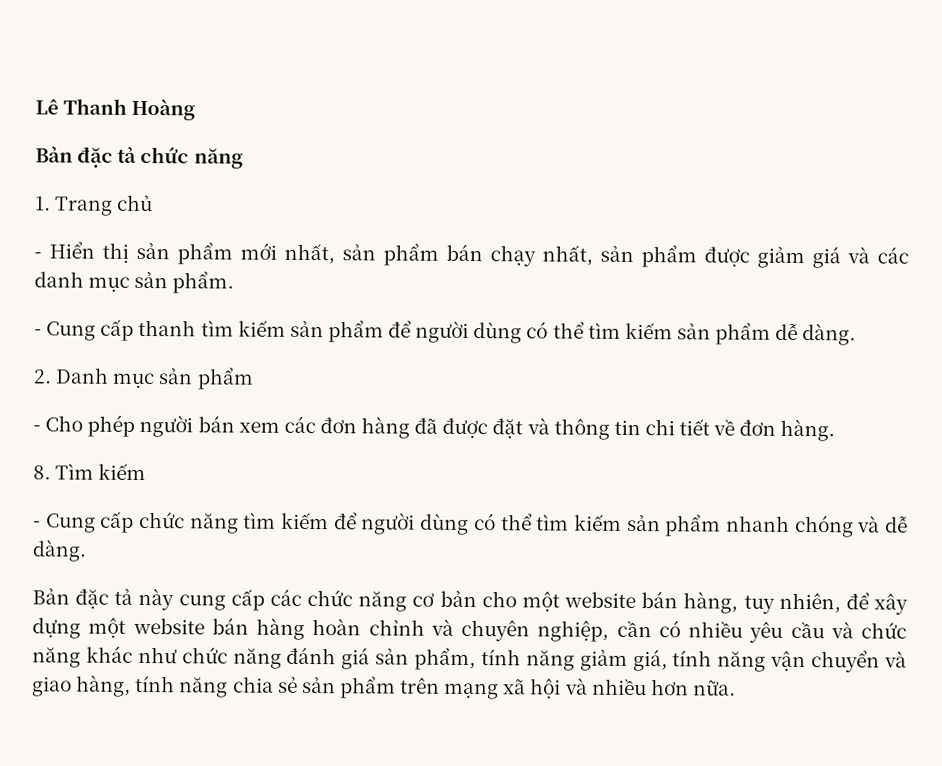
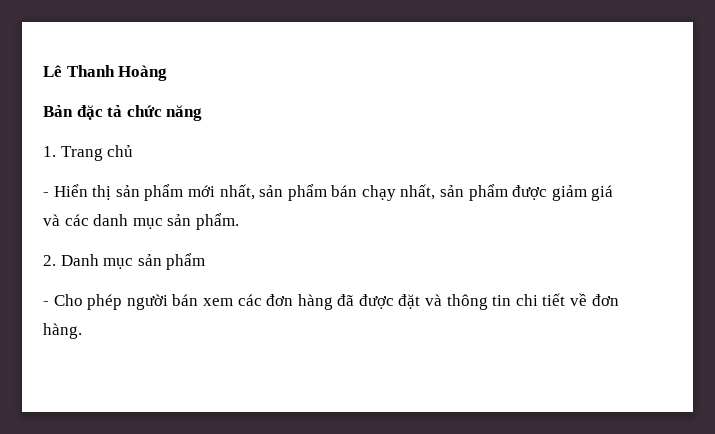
- - Cung cấp thanh tìm kiếm sản phẩm để người dùng có thể tìm kiếm sản phẩm dễ dàng.
- 8. Tìm kiếm
- - Cung cấp chức năng tìm kiếm để người dùng có thể tìm kiếm sản phẩm nhanh chóng và dễ dàng.
- Bản đặc tả này cung cấp các chức năng cơ bản cho một website bán hàng, tuy nhiên, để xây dựng một website bán hàng hoàn chỉnh và chuyên nghiệp, cần có nhiều yêu cầu và chức năng khác như chức năng đánh giá sản phẩm, tính năng giảm giá, tính năng vận chuyển và giao hàng, tính năng chia sẻ sản phẩm trên mạng xã hội và nhiều hơn nữa.

